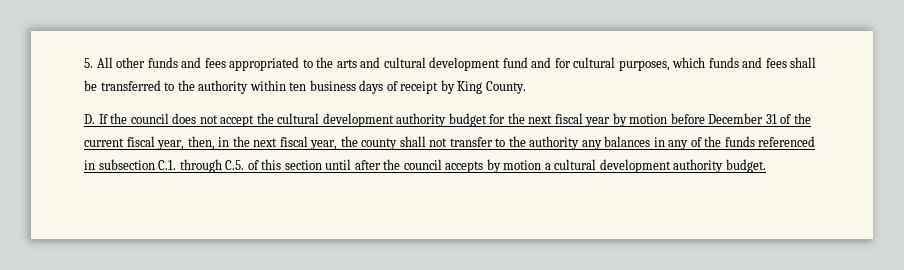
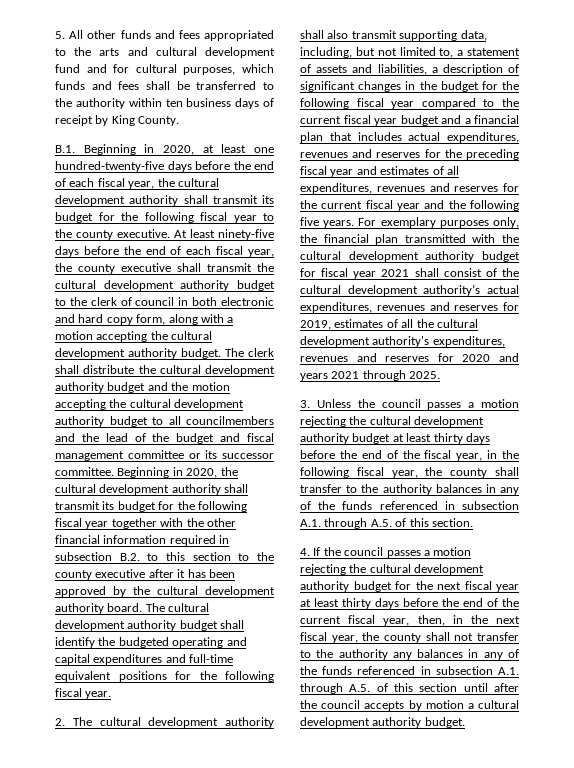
- D. If the council does not accept the cultural development authority budget for the next fiscal year by motion before December 31 of the current fiscal year, then, in the next fiscal year, the county shall not transfer to the authority any balances in any of the funds referenced in subsection C.1. through C.5. of this section until after the council accepts by motion a cultural development authority budget.
+ B.1. Beginning in 2020, at least one hundred-twenty-five days before the end of each fiscal year, the cultural development authority shall transmit its budget for the following fiscal year to the county executive. At least ninety-five days before the end of each fiscal year, the county executive shall transmit the cultural development authority budget to the clerk of council in both electronic and hard copy form, along with a motion accepting the cultural development authority budget. The clerk shall distribute the cultural development authority budget and the motion accepting the cultural development authority budget to all councilmembers and the lead of the budget and fiscal management committee or its successor committee. Beginning in 2020, the cultural development authority shall transmit its budget for the following fiscal year together with the other financial information required in subsection B.2. to this section to the county executive after it has been approved by the cultural development authority board. The cultural development authority budget shall identify the budgeted operating and capital expenditures and full-time equivalent positions for the following fiscal year.
+ 2. The cultural development authority shall also transmit supporting data, including, but not limited to, a statement of assets and liabilities, a description of significant changes in the budget for the following fiscal year compared to the current fiscal year budget and a financial plan that includes actual expenditures, revenues and reserves for the preceding fiscal year and estimates of all expenditures, revenues and reserves for the current fiscal year and the following five years. For exemplary purposes only, the financial plan transmitted with the cultural development authority budget for fiscal year 2021 shall consist of the cultural development authority’s actual expenditures, revenues and reserves for 2019, estimates of all the cultural development authority's expenditures, revenues and reserves for 2020 and years 2021 through 2025.
+ 3. Unless the council passes a motion rejecting the cultural development authority budget at least thirty days before the end of the fiscal year, in the following fiscal year, the county shall transfer to the authority balances in any of the funds referenced in subsection A.1. through A.5. of this section.
+ 4. If the council passes a motion rejecting the cultural development authority budget for the next fiscal year at least thirty days before the end of the current fiscal year, then, in the next fiscal year, the county shall not transfer to the authority any balances in any of the funds referenced in subsection A.1. through A.5. of this section until after the council accepts by motion a cultural development authority budget.

